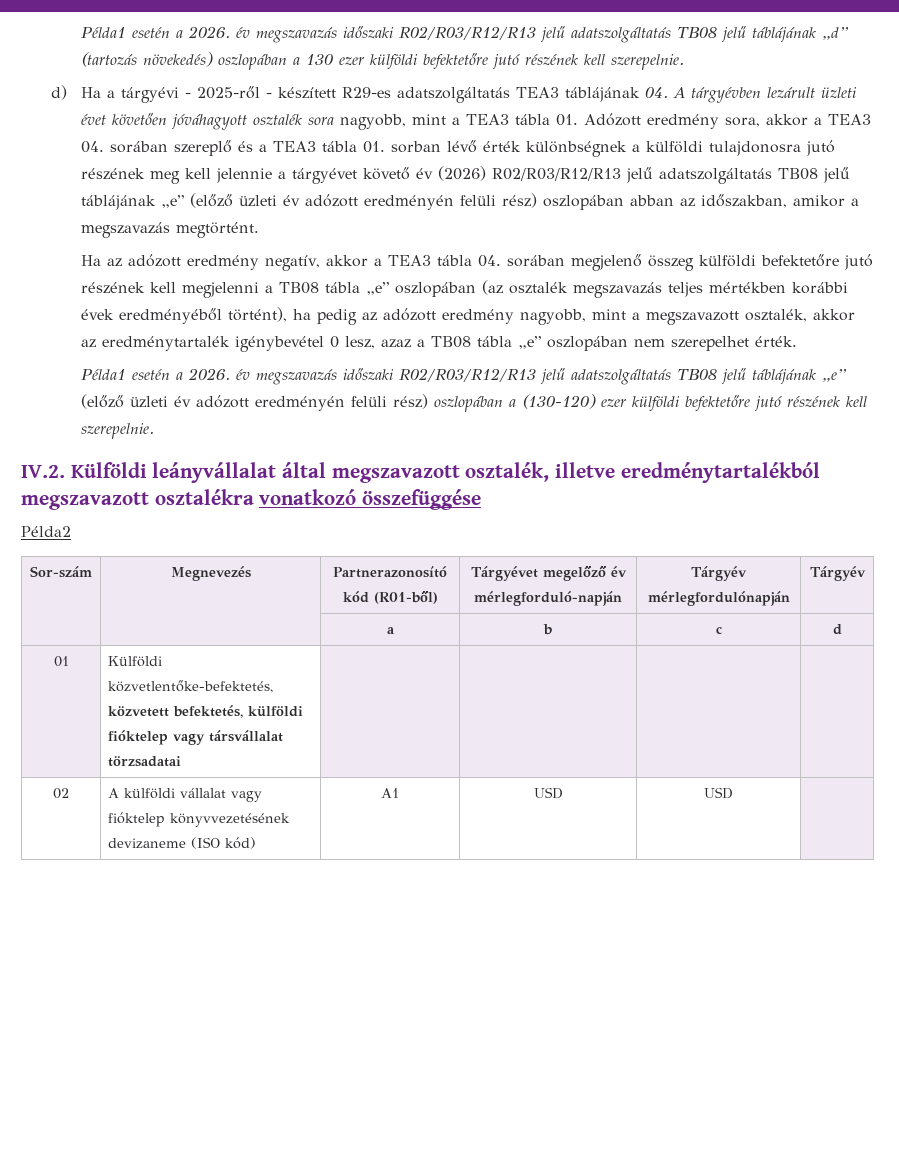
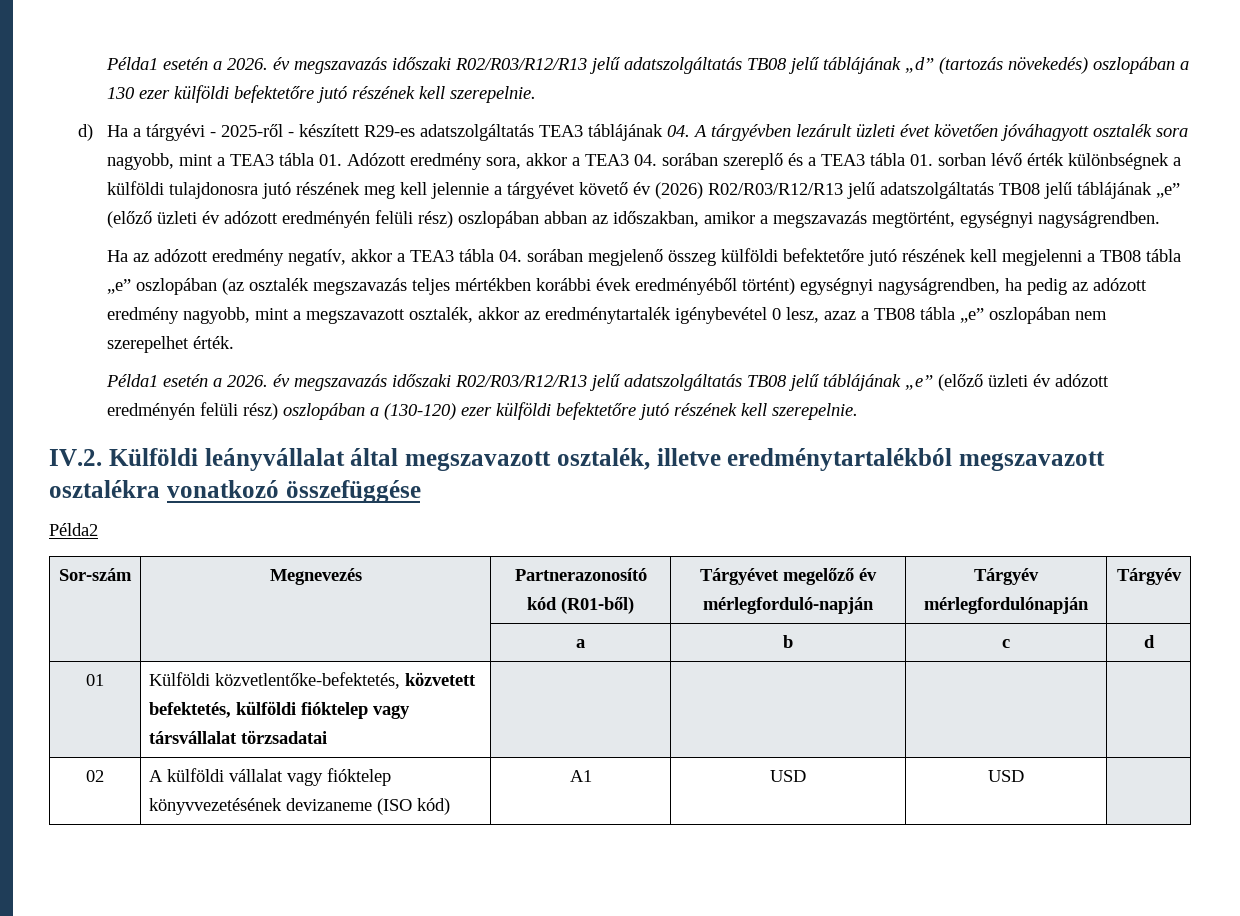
- d) Ha a tárgyévi - 2025-ről - készített R29-es adatszolgáltatás TEA3 táblájának 04. A tárgyévben lezárult üzleti évet követően jóváhagyott osztalék sora nagyobb, mint a TEA3 tábla 01. Adózott eredmény sora, akkor a TEA3 04. sorában szereplő és a TEA3 tábla 01. sorban lévő érték különbségnek a külföldi tulajdonosra jutó részének meg kell jelennie a tárgyévet követő év (2026) R02/R03/R12/R13 jelű adatszolgáltatás TB08 jelű táblájának „e” (előző üzleti év adózott eredményén felüli rész) oszlopában abban az időszakban, amikor a megszavazás megtörtént.
+ d) Ha a tárgyévi - 2025-ről - készített R29-es adatszolgáltatás TEA3 táblájának 04. A tárgyévben lezárult üzleti évet követően jóváhagyott osztalék sora nagyobb, mint a TEA3 tábla 01. Adózott eredmény sora, akkor a TEA3 04. sorában szereplő és a TEA3 tábla 01. sorban lévő érték különbségnek a külföldi tulajdonosra jutó részének meg kell jelennie a tárgyévet követő év (2026) R02/R03/R12/R13 jelű adatszolgáltatás TB08 jelű táblájának „e” (előző üzleti év adózott eredményén felüli rész) oszlopában abban az időszakban, amikor a megszavazás megtörtént, egységnyi nagyságrendben.
- Ha az adózott eredmény negatív, akkor a TEA3 tábla 04. sorában megjelenő összeg külföldi befektetőre jutó részének kell megjelenni a TB08 tábla „e” oszlopában (az osztalék megszavazás teljes mértékben korábbi évek eredményéből történt), ha pedig az adózott eredmény nagyobb, mint a megszavazott osztalék, akkor az eredménytartalék igénybevétel 0 lesz, azaz a TB08 tábla „e” oszlopában nem szerepelhet érték.
+ Ha az adózott eredmény negatív, akkor a TEA3 tábla 04. sorában megjelenő összeg külföldi befektetőre jutó részének kell megjelenni a TB08 tábla „e” oszlopában (az osztalék megszavazás teljes mértékben korábbi évek eredményéből történt) egységnyi nagyságrendben, ha pedig az adózott eredmény nagyobb, mint a megszavazott osztalék, akkor az eredménytartalék igénybevétel 0 lesz, azaz a TB08 tábla „e” oszlopában nem szerepelhet érték.

